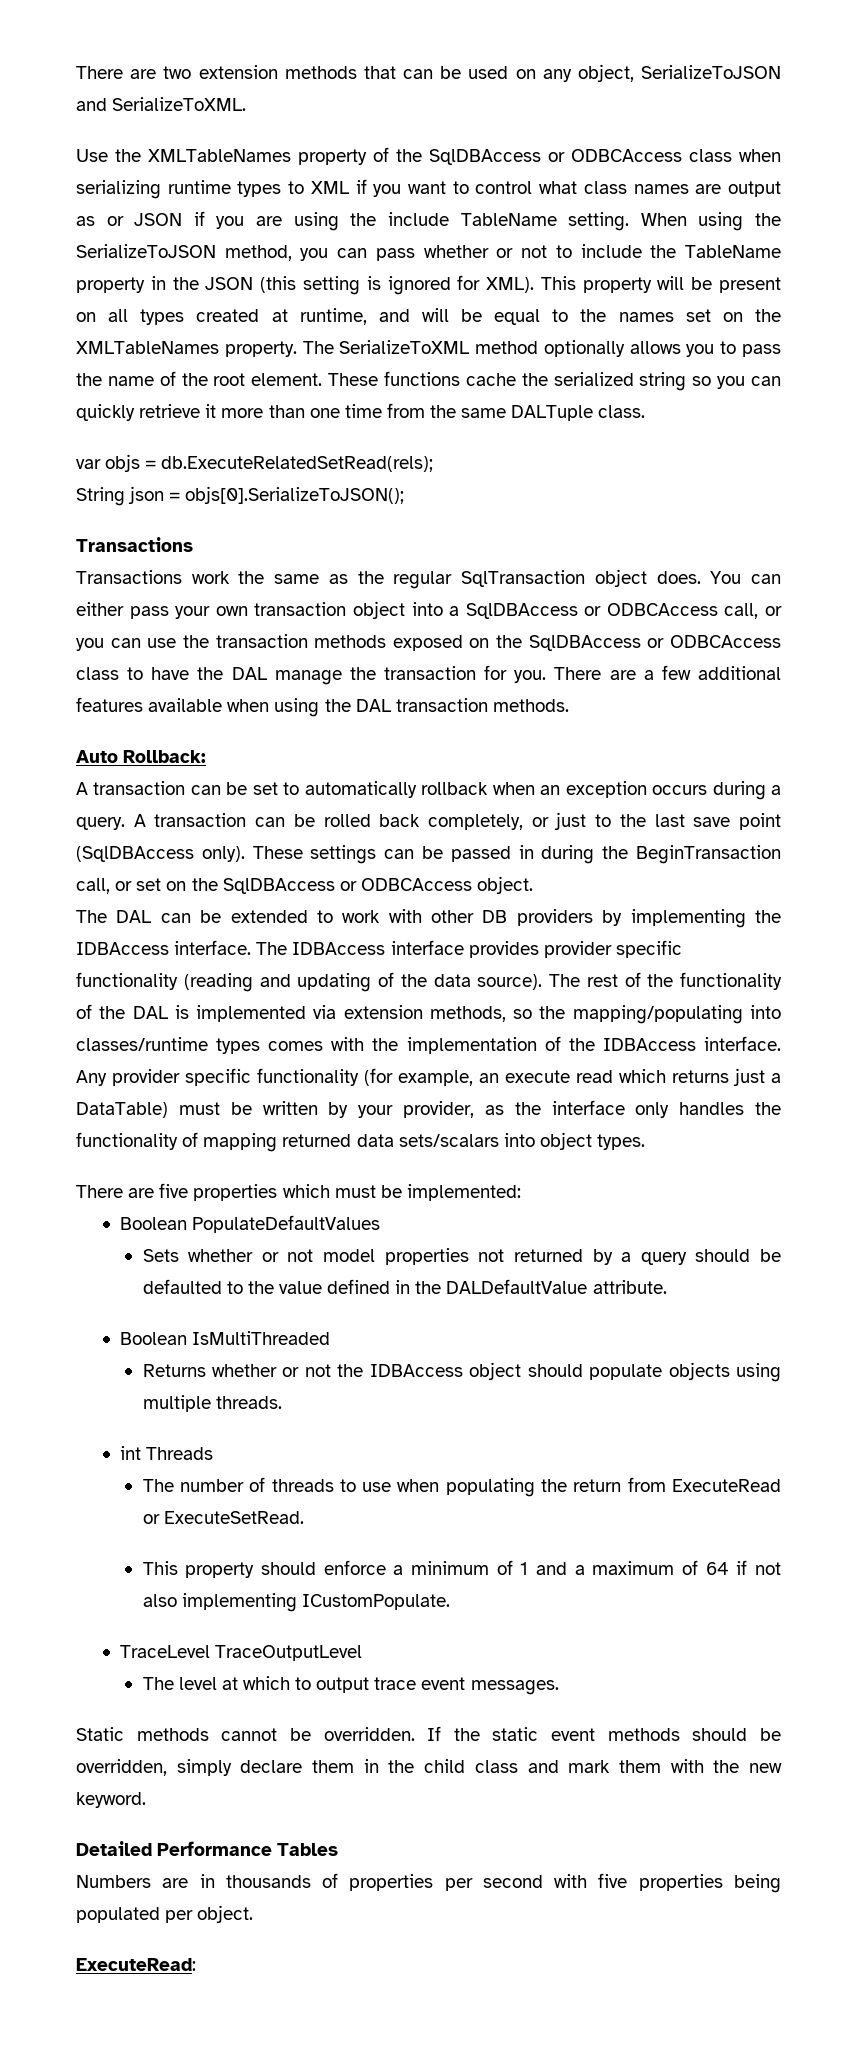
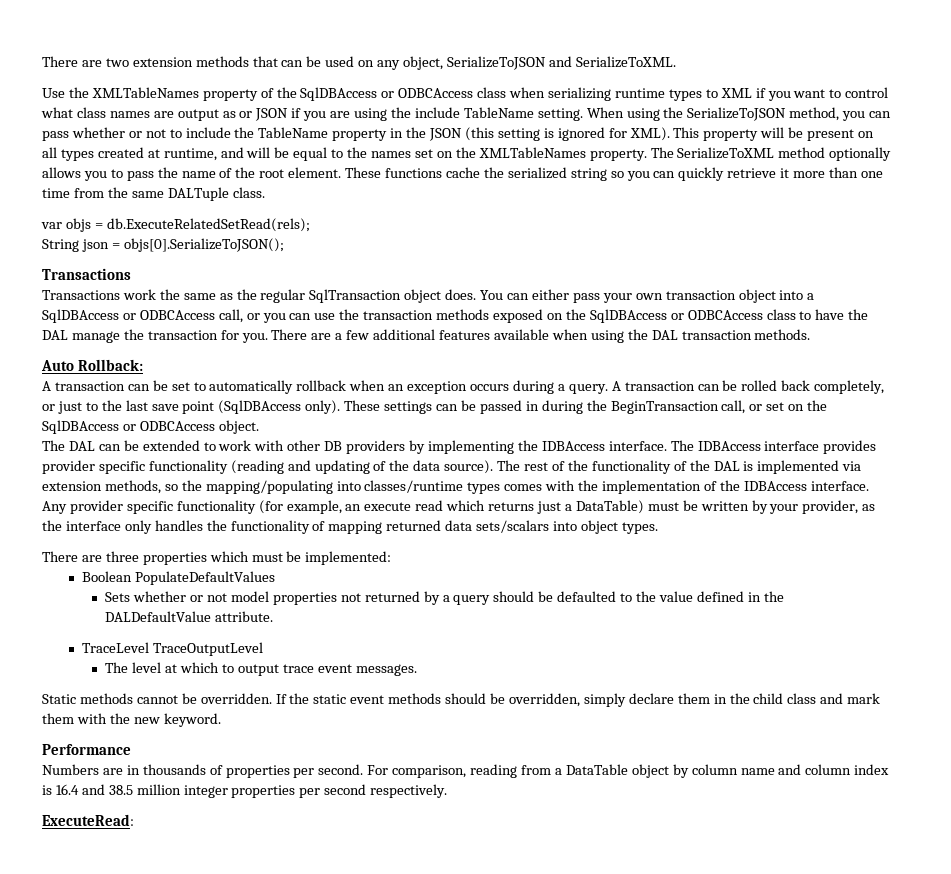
- There are five properties which must be implemented:
+ There are three properties which must be implemented:
- Boolean IsMultiThreaded
- Returns whether or not the IDBAccess object should populate objects using multiple threads.
- int Threads
- The number of threads to use when populating the return from ExecuteRead or ExecuteSetRead.
- This property should enforce a minimum of 1 and a maximum of 64 if not also implementing ICustomPopulate.
- Detailed Performance Tables
+ Performance
- Numbers are in thousands of properties per second with five properties being populated per object.
+ Numbers are in thousands of properties per second. For comparison, reading from a DataTable object by column name and column index is 16.4 and 38.5 million integer properties per second respectively.

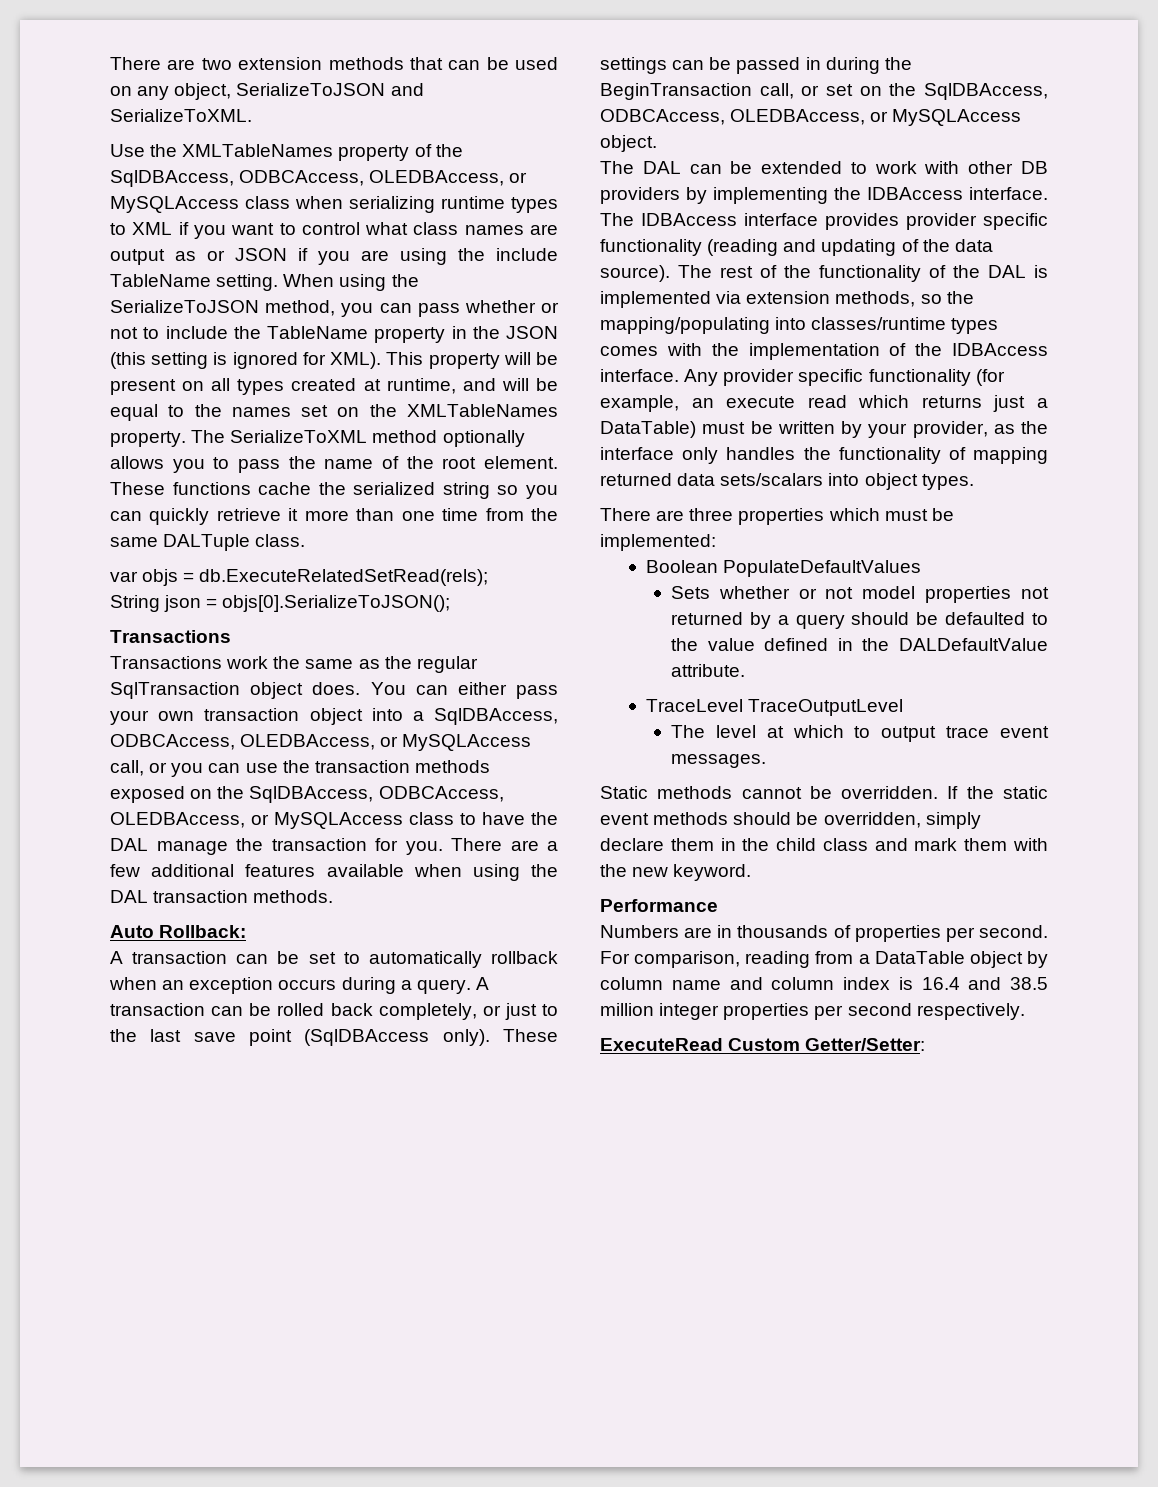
- Use the XMLTableNames property of the SqlDBAccess or ODBCAccess class when serializing runtime types to XML if you want to control what class names are output as or JSON if you are using the include TableName setting.
+ Use the XMLTableNames property of the SqlDBAccess, ODBCAccess, OLEDBAccess, or MySQLAccess class when serializing runtime types to XML if you want to control what class names are output as or JSON if you are using the include TableName setting.
- You can either pass your own transaction object into a SqlDBAccess or ODBCAccess call, or you can use the transaction methods exposed on the SqlDBAccess or ODBCAccess class to have the DAL manage the transaction for you.
+ You can either pass your own transaction object into a SqlDBAccess, ODBCAccess, OLEDBAccess, or MySQLAccess call, or you can use the transaction methods exposed on the SqlDBAccess, ODBCAccess, OLEDBAccess, or MySQLAccess class to have the DAL manage the transaction for you.
- These settings can be passed in during the BeginTransaction call, or set on the SqlDBAccess or ODBCAccess object.
+ These settings can be passed in during the BeginTransaction call, or set on the SqlDBAccess, ODBCAccess, OLEDBAccess, or MySQLAccess object.
- ExecuteRead:
+ ExecuteRead Custom Getter/Setter:

